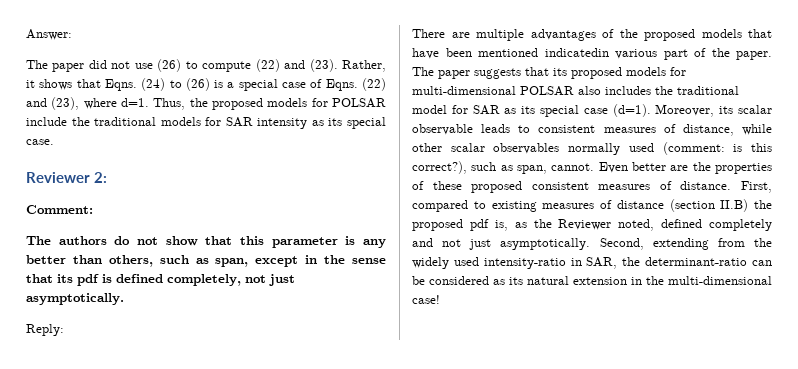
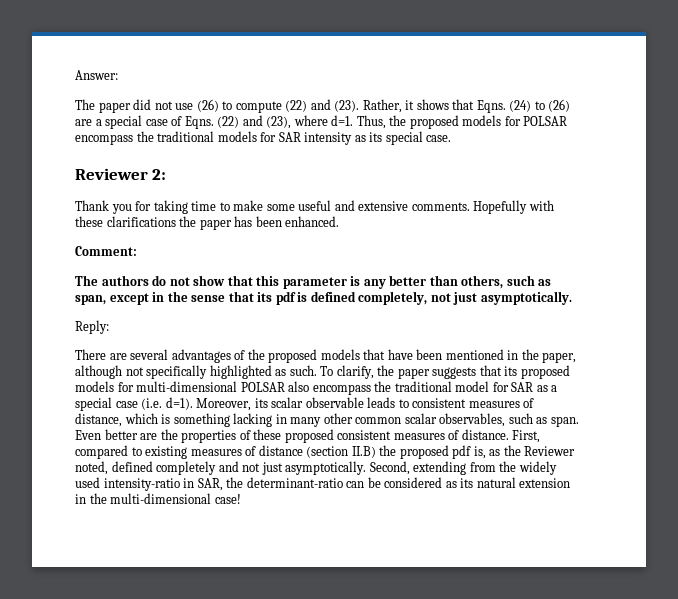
- (24) to (26) is a special case of Eqns.
+ (24) to (26) are a special case of Eqns.
- Thus, the proposed models for POLSAR include the traditional models for SAR intensity as its special case.
+ Thus, the proposed models for POLSAR encompass the traditional models for SAR intensity as its special case.
+ Thank you for taking time to make some useful and extensive comments. Hopefully with these clarifications the paper has been enhanced.
- There are multiple advantages of the proposed models that have been mentioned indicatedin various part of the paper. The paper suggests that its proposed models for multi-dimensional POLSAR also includes the traditional model for SAR as its special case (d=1).
+ There are several advantages of the proposed models that have been mentioned in the paper, although not specifically highlighted as such. To clarify, the paper suggests that its proposed models for multi-dimensional POLSAR also encompass the traditional model for SAR as a special case (i.e. d=1).
- Moreover, its scalar observable leads to consistent measures of distance, while other scalar observables normally used (comment: is this correct?), such as span, cannot.
+ Moreover, its scalar observable leads to consistent measures of distance, which is something lacking in many other common scalar observables, such as span.

